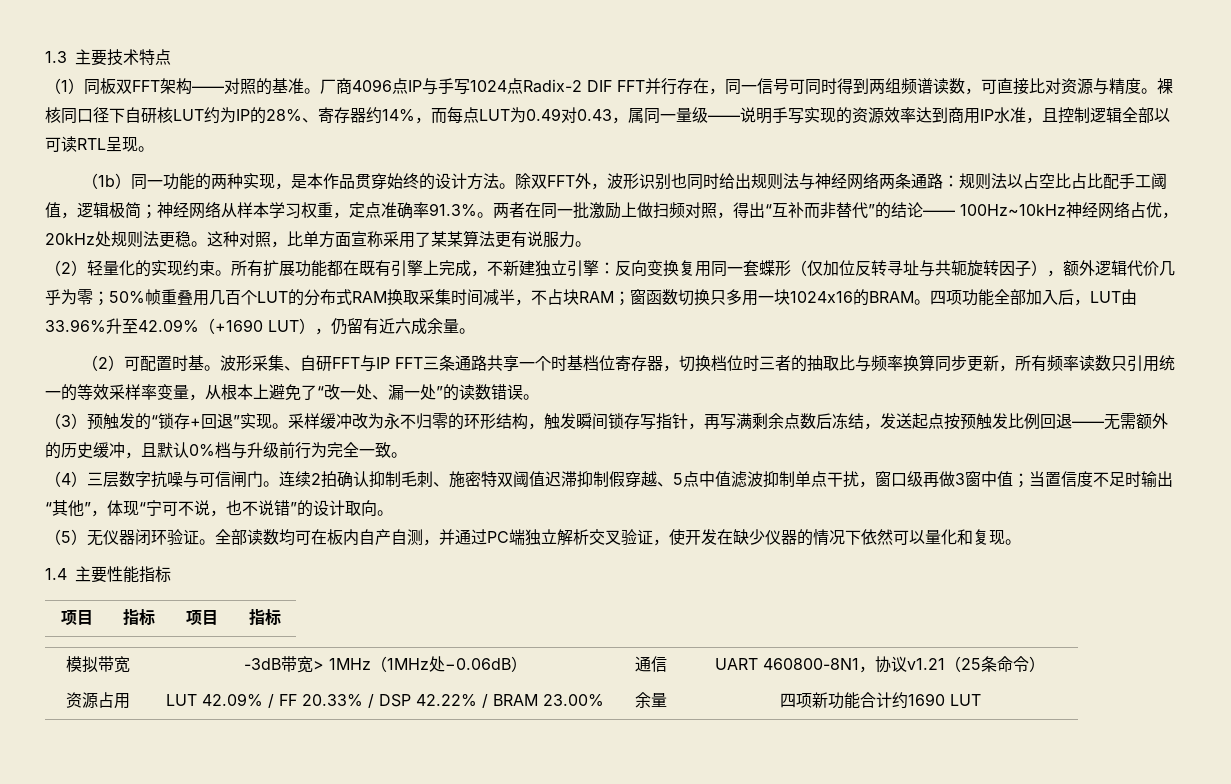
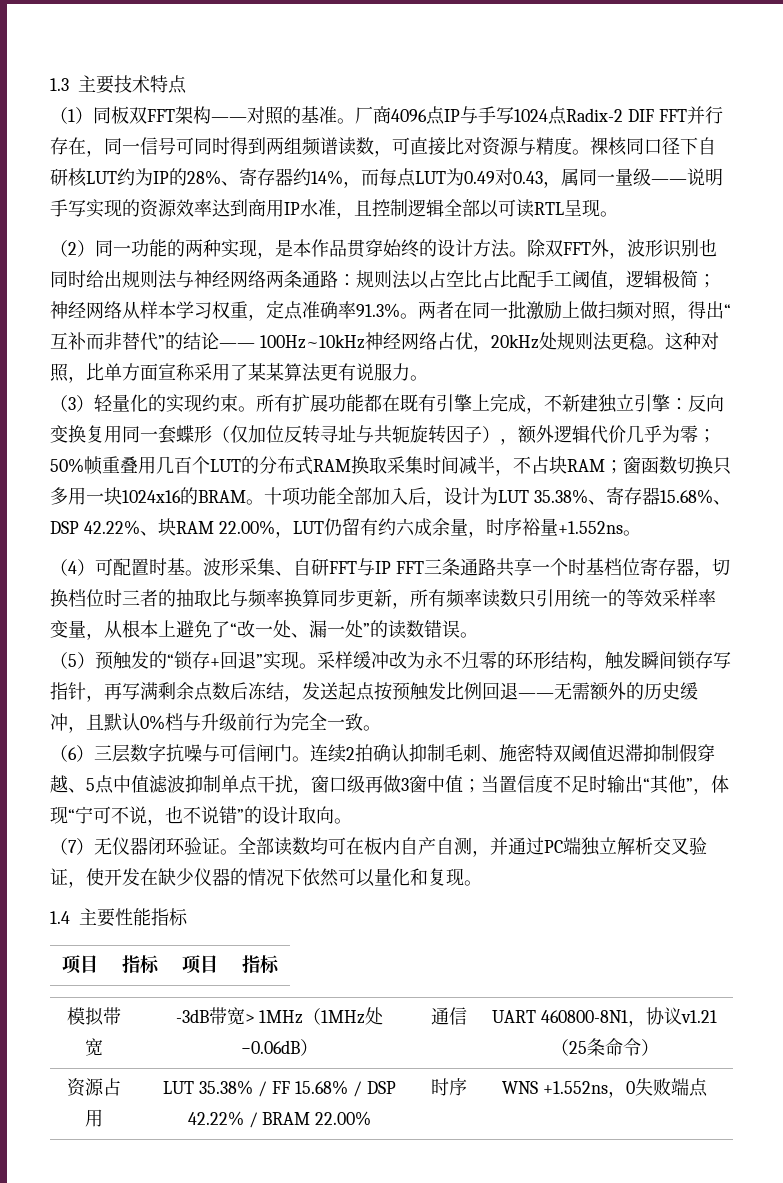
- （1b）同一功能的两种实现，是本作品贯穿始终的设计方法。
+ （2）同一功能的两种实现，是本作品贯穿始终的设计方法。
- （2）轻量化的实现约束。
+ （3）轻量化的实现约束。
- 四项功能全部加入后，LUT由33.96%升至42.09%（+1690 LUT），仍留有近六成余量。
- （2）可配置时基。
+ 十项功能全部加入后，设计为LUT 35.38%、寄存器15.68%、DSP 42.22%、块RAM 22.00%，LUT仍留有约六成余量，时序裕量+1.552ns。
+ （4）可配置时基。
- （3）预触发的“锁存+回退”实现。
+ （5）预触发的“锁存+回退”实现。
- （4）三层数字抗噪与可信闸门。
+ （6）三层数字抗噪与可信闸门。
- （5）无仪器闭环验证。
+ （7）无仪器闭环验证。
- 资源占用 | LUT 42.09% / FF 20.33% / DSP 42.22% / BRAM 23.00% | 余量 | 四项新功能合计约1690 LUT
+ 资源占用 | LUT 35.38% / FF 15.68% / DSP 42.22% / BRAM 22.00% | 时序 | WNS +1.552ns，0失败端点

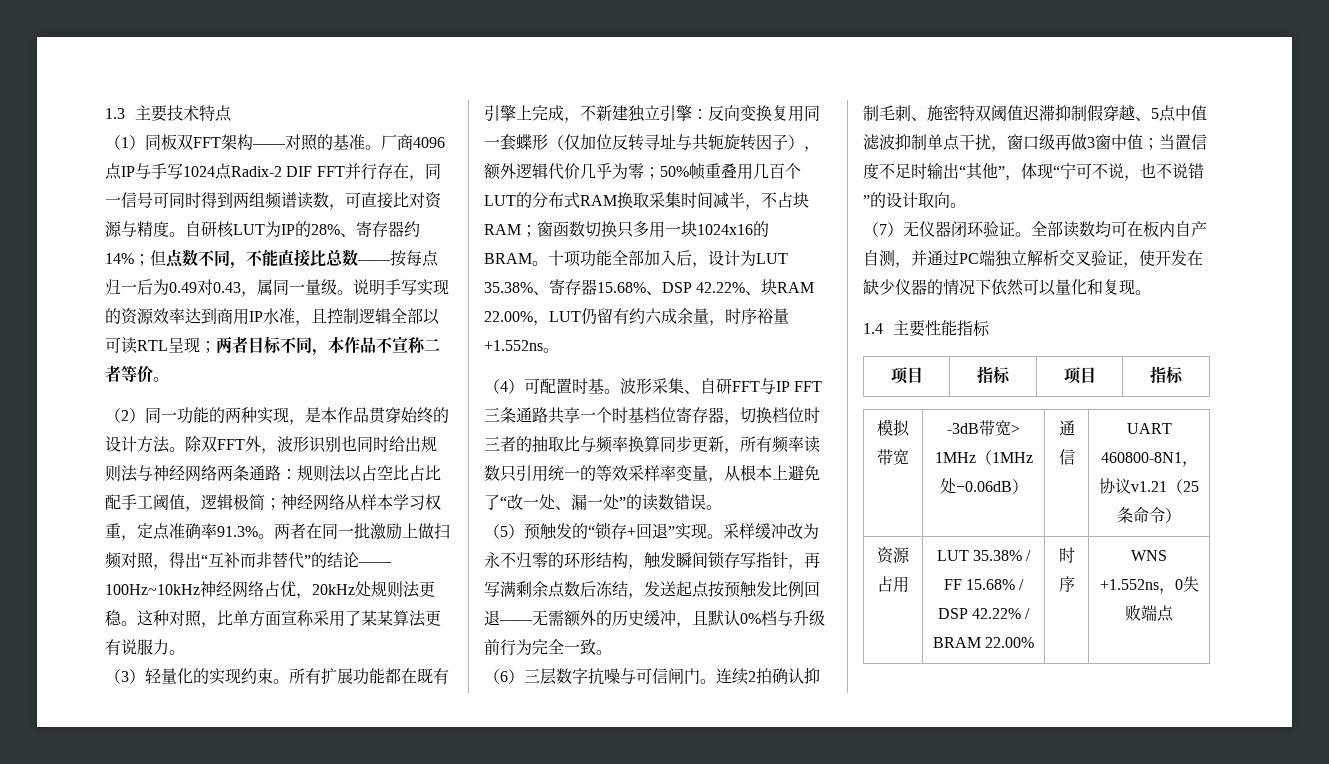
- 裸核同口径下自研核LUT约为IP的28%、寄存器约14%，而每点LUT为0.49对0.43，属同一量级——说明手写实现的资源效率达到商用IP水准，且控制逻辑全部以可读RTL呈现。
+ 自研核LUT为IP的28%、寄存器约14%；但点数不同，不能直接比总数——按每点归一后为0.49对0.43，属同一量级。说明手写实现的资源效率达到商用IP水准，且控制逻辑全部以可读RTL呈现；两者目标不同，本作品不宣称二者等价。

